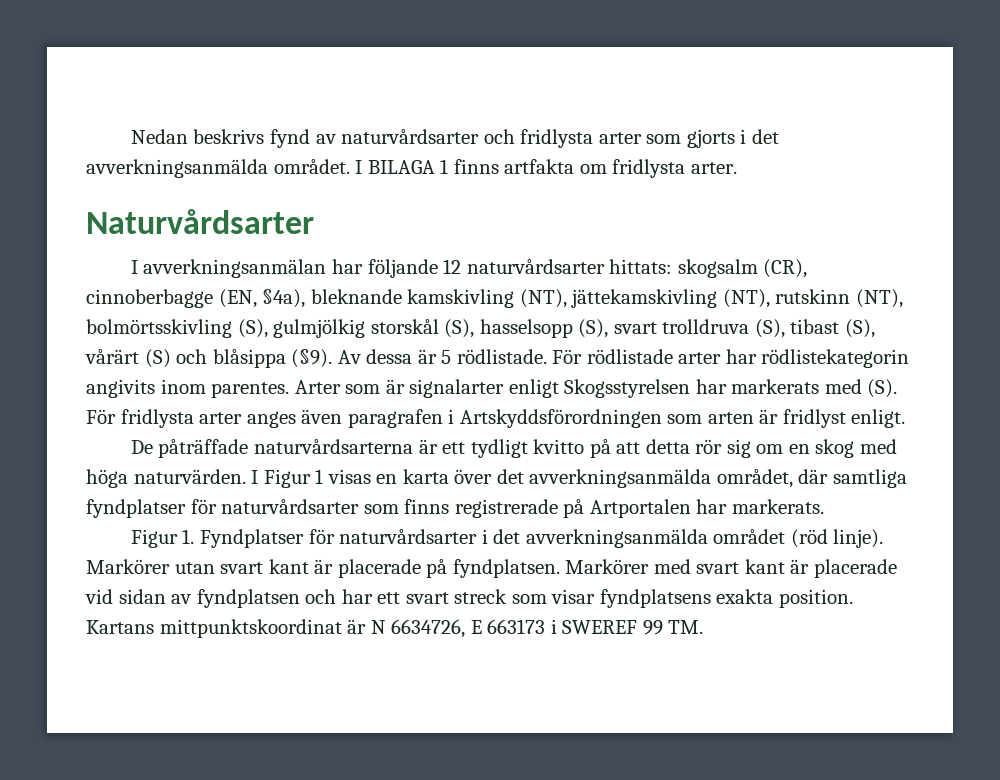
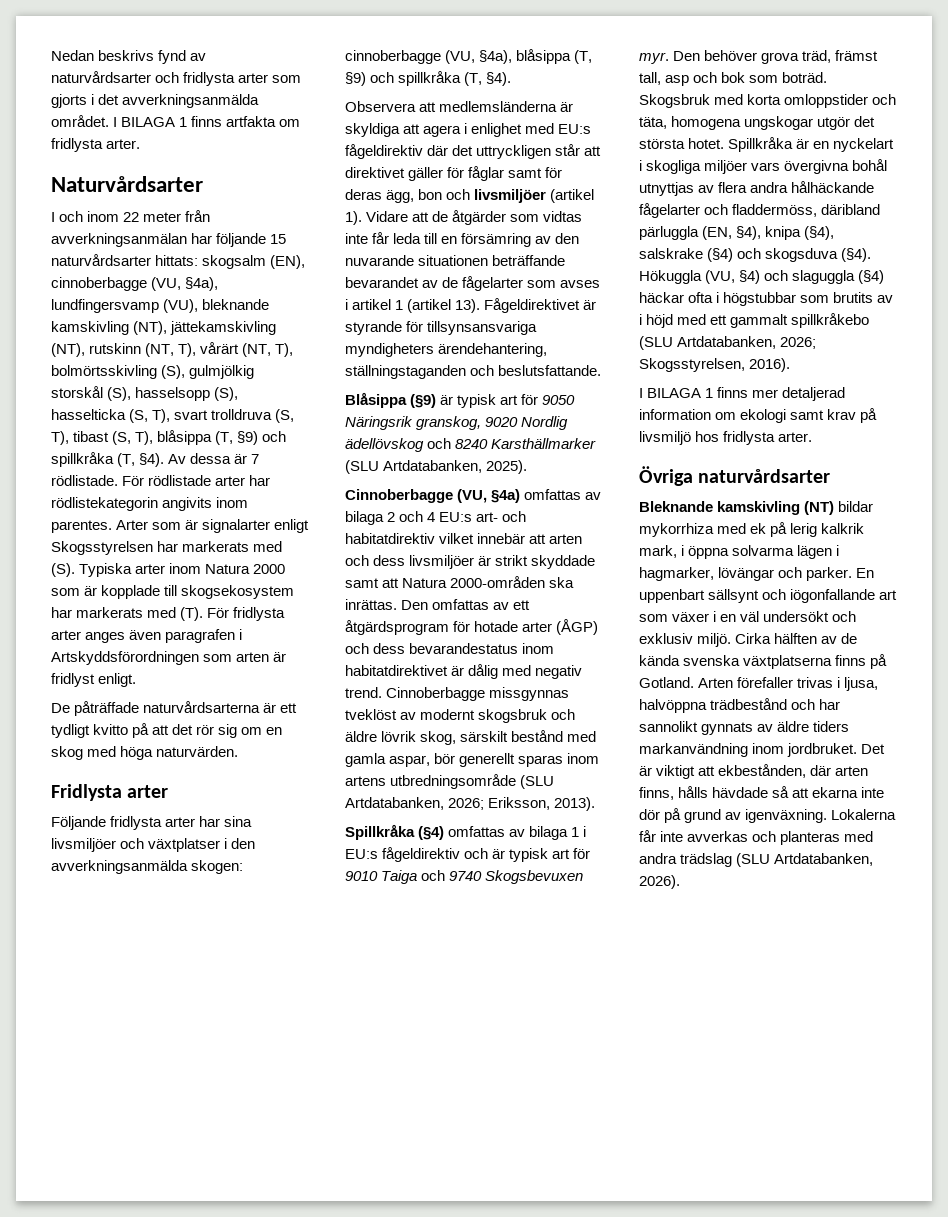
- I avverkningsanmälan har följande 12 naturvårdsarter hittats: skogsalm (CR), cinnoberbagge (EN, §4a), bleknande kamskivling (NT), jättekamskivling (NT), rutskinn (NT), bolmörtsskivling (S), gulmjölkig storskål (S), hasselsopp (S), svart trolldruva (S), tibast (S), vårärt (S) och blåsippa (§9).
+ I och inom 22 meter från avverkningsanmälan har följande 15 naturvårdsarter hittats: skogsalm (EN), cinnoberbagge (VU, §4a), lundfingersvamp (VU), bleknande kamskivling (NT), jättekamskivling (NT), rutskinn (NT, T), vårärt (NT, T), bolmörtsskivling (S), gulmjölkig storskål (S), hasselsopp (S), hasselticka (S, T), svart trolldruva (S, T), tibast (S, T), blåsippa (T, §9) och spillkråka (T, §4).
- Av dessa är 5 rödlistade.
+ Av dessa är 7 rödlistade.
- Arter som är signalarter enligt Skogsstyrelsen har markerats med (S). För fridlysta arter anges även paragrafen i Artskyddsförordningen som arten är fridlyst enligt.
+ Arter som är signalarter enligt Skogsstyrelsen har markerats med (S). Typiska arter inom Natura 2000 som är kopplade till skogsekosystem har markerats med (T). För fridlysta arter anges även paragrafen i Artskyddsförordningen som arten är fridlyst enligt.
- De påträffade naturvårdsarterna är ett tydligt kvitto på att detta rör sig om en skog med höga naturvärden. I Figur 1 visas en karta över det avverkningsanmälda området, där samtliga fyndplatser för naturvårdsarter som finns registrerade på Artportalen har markerats.
- Figur 1. Fyndplatser för naturvårdsarter i det avverkningsanmälda området (röd linje). Markörer utan svart kant är placerade på fyndplatsen. Markörer med svart kant är placerade vid sidan av fyndplatsen och har ett svart streck som visar fyndplatsens exakta position. Kartans mittpunktskoordinat är N 6634726, E 663173 i SWEREF 99 TM.
+ De påträffade naturvårdsarterna är ett tydligt kvitto på att det rör sig om en skog med höga naturvärden.
+ Fridlysta arter
+ Följande fridlysta arter har sina livsmiljöer och växtplatser i den avverkningsanmälda skogen: cinnoberbagge (VU, §4a), blåsippa (T, §9) och spillkråka (T, §4).
+ Observera att medlemsländerna är skyldiga att agera i enlighet med EU:s fågeldirektiv där det uttryckligen står att direktivet gäller för fåglar samt för deras ägg, bon och livsmiljöer (artikel 1). Vidare att de åtgärder som vidtas inte får leda till en försämring av den nuvarande situationen beträffande bevarandet av de fågelarter som avses i artikel 1 (artikel 13). Fågeldirektivet är styrande för tillsynsansvariga myndigheters ärendehantering, ställningstaganden och beslutsfattande.
+ Blåsippa (§9) är typisk art för 9050 Näringsrik granskog, 9020 Nordlig ädellövskog och 8240 Karsthällmarker (SLU Artdatabanken, 2025).
+ Cinnoberbagge (VU, §4a) omfattas av bilaga 2 och 4 EU:s art- och habitatdirektiv vilket innebär att arten och dess livsmiljöer är strikt skyddade samt att Natura 2000-områden ska inrättas. Den omfattas av ett åtgärdsprogram för hotade arter (ÅGP) och dess bevarandestatus inom habitatdirektivet är dålig med negativ trend. Cinnoberbagge missgynnas tveklöst av modernt skogsbruk och äldre lövrik skog, särskilt bestånd med gamla aspar, bör generellt sparas inom artens utbredningsområde (SLU Artdatabanken, 2026; Eriksson, 2013).
+ Spillkråka (§4) omfattas av bilaga 1 i EU:s fågeldirektiv och är typisk art för 9010 Taiga och 9740 Skogsbevuxen myr. Den behöver grova träd, främst tall, asp och bok som boträd. Skogsbruk med korta omloppstider och täta, homogena ungskogar utgör det största hotet. Spillkråka är en nyckelart i skogliga miljöer vars övergivna bohål utnyttjas av flera andra hålhäckande fågelarter och fladdermöss, däribland pärluggla (EN, §4), knipa (§4), salskrake (§4) och skogsduva (§4). Hökuggla (VU, §4) och slaguggla (§4) häckar ofta i högstubbar som brutits av i höjd med ett gammalt spillkråkebo (SLU Artdatabanken, 2026; Skogsstyrelsen, 2016).
+ I BILAGA 1 finns mer detaljerad information om ekologi samt krav på livsmiljö hos fridlysta arter.
+ Övriga naturvårdsarter
+ Bleknande kamskivling (NT) bildar mykorrhiza med ek på lerig kalkrik mark, i öppna solvarma lägen i hagmarker, lövängar och parker. En uppenbart sällsynt och iögonfallande art som växer i en väl undersökt och exklusiv miljö. Cirka hälften av de kända svenska växtplatserna finns på Gotland. Arten förefaller trivas i ljusa, halvöppna trädbestånd och har sannolikt gynnats av äldre tiders markanvändning inom jordbruket. Det är viktigt att ekbestånden, där arten finns, hålls hävdade så att ekarna inte dör på grund av igenväxning. Lokalerna får inte avverkas och planteras med andra trädslag (SLU Artdatabanken, 2026).

